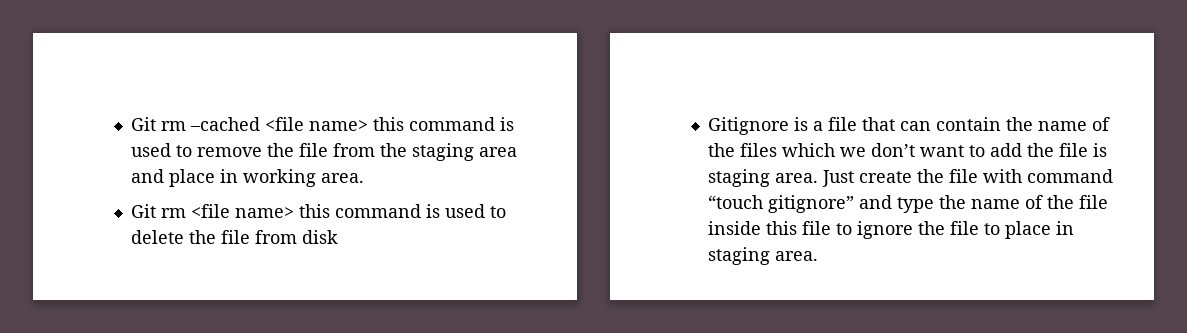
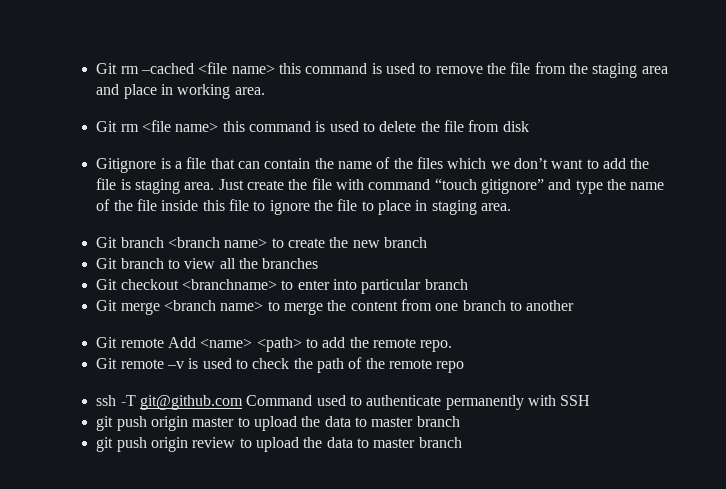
+ Git branch <branch name> to create the new branch
+ Git branch to view all the branches
+ Git checkout <branchname> to enter into particular branch
+ Git merge <branch name> to merge the content from one branch to another
+ Git remote Add <name> <path> to add the remote repo.
+ Git remote –v is used to check the path of the remote repo
+ ssh -T git@github.com Command used to authenticate permanently with SSH
+ git push origin master to upload the data to master branch
+ git push origin review to upload the data to master branch

